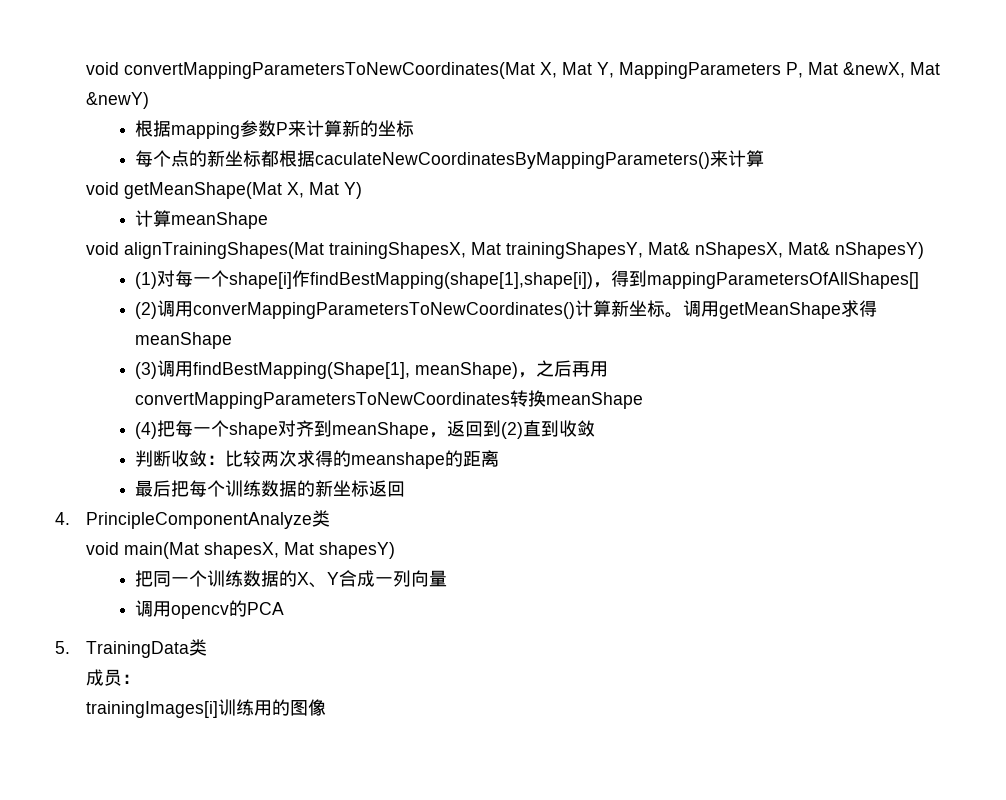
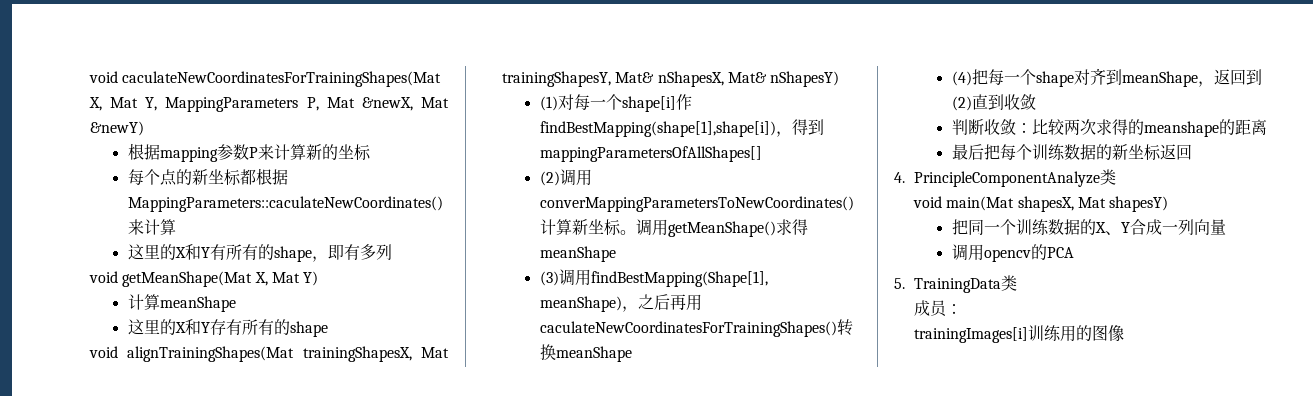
- void convertMappingParametersToNewCoordinates(Mat X, Mat Y, MappingParameters P, Mat &newX, Mat &newY)
+ void caculateNewCoordinatesForTrainingShapes(Mat X, Mat Y, MappingParameters P, Mat &newX, Mat &newY)
- 每个点的新坐标都根据caculateNewCoordinatesByMappingParameters()来计算
+ 每个点的新坐标都根据MappingParameters::caculateNewCoordinates()来计算
+ 这里的X和Y有所有的shape，即有多列
+ 这里的X和Y存有所有的shape
- 调用getMeanShape求得meanShape
+ 调用getMeanShape()求得meanShape
- (3)调用findBestMapping(Shape[1], meanShape)，之后再用convertMappingParametersToNewCoordinates转换meanShape
+ (3)调用findBestMapping(Shape[1], meanShape)，之后再用caculateNewCoordinatesForTrainingShapes()转换meanShape

